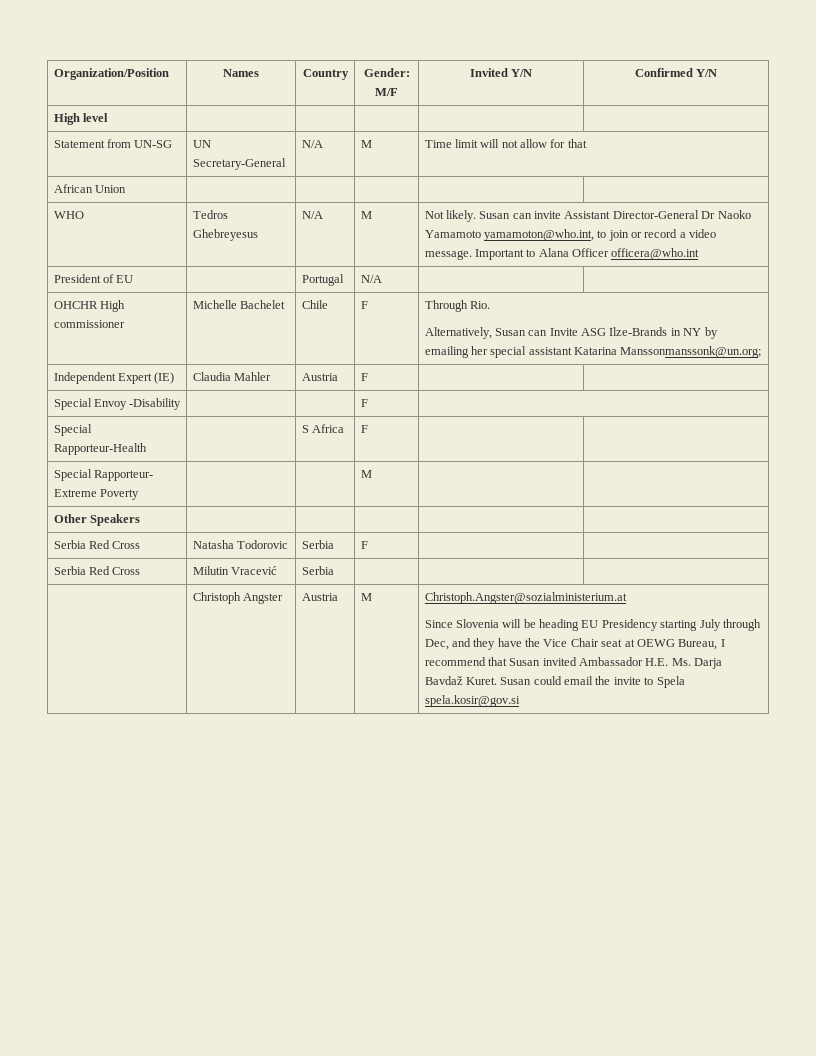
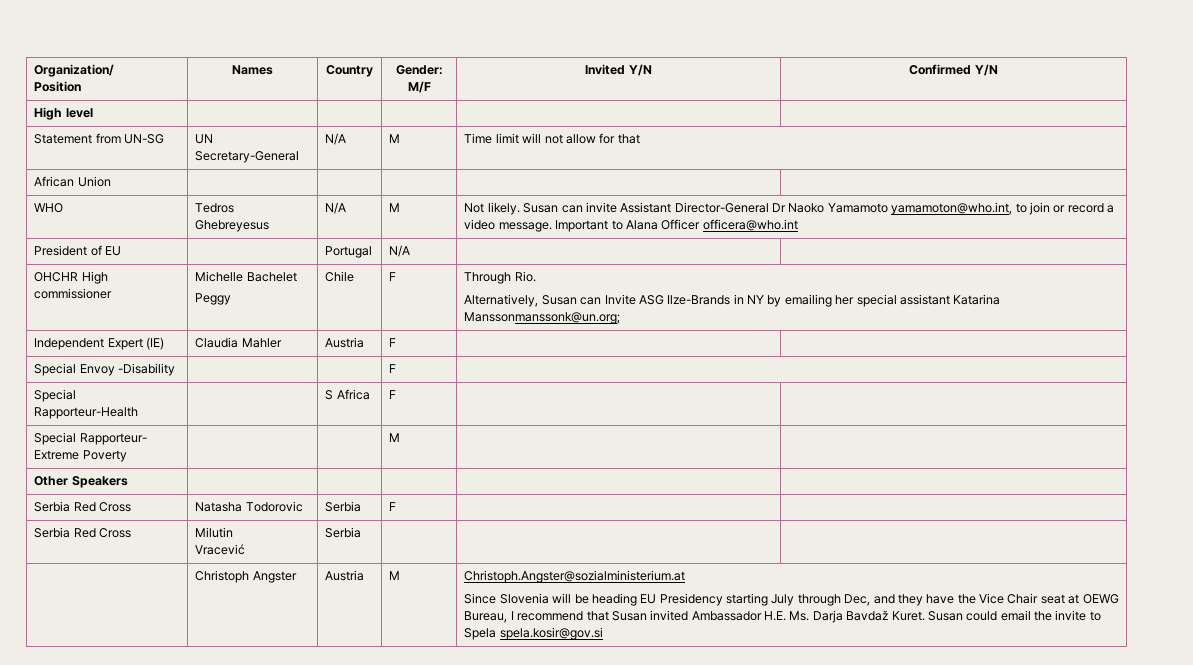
- Organization/Position | Names | Country | Gender: M/F | Invited Y/N | Confirmed Y/N
+ Organization/
+ Position | Names | Country | Gender: M/F | Invited Y/N | Confirmed Y/N
- OHCHR High commissioner | Michelle Bachelet | Chile | F | Through Rio.
+ OHCHR High commissioner | Michelle Bachelet
+ Peggy | Chile | F | Through Rio.
- Serbia Red Cross | Milutin Vracević | Serbia | | |
+ Serbia Red Cross | Milutin
+ Vracević | Serbia | | |

